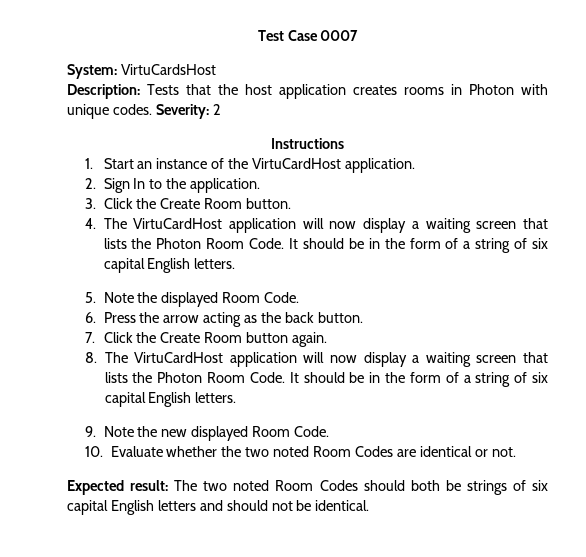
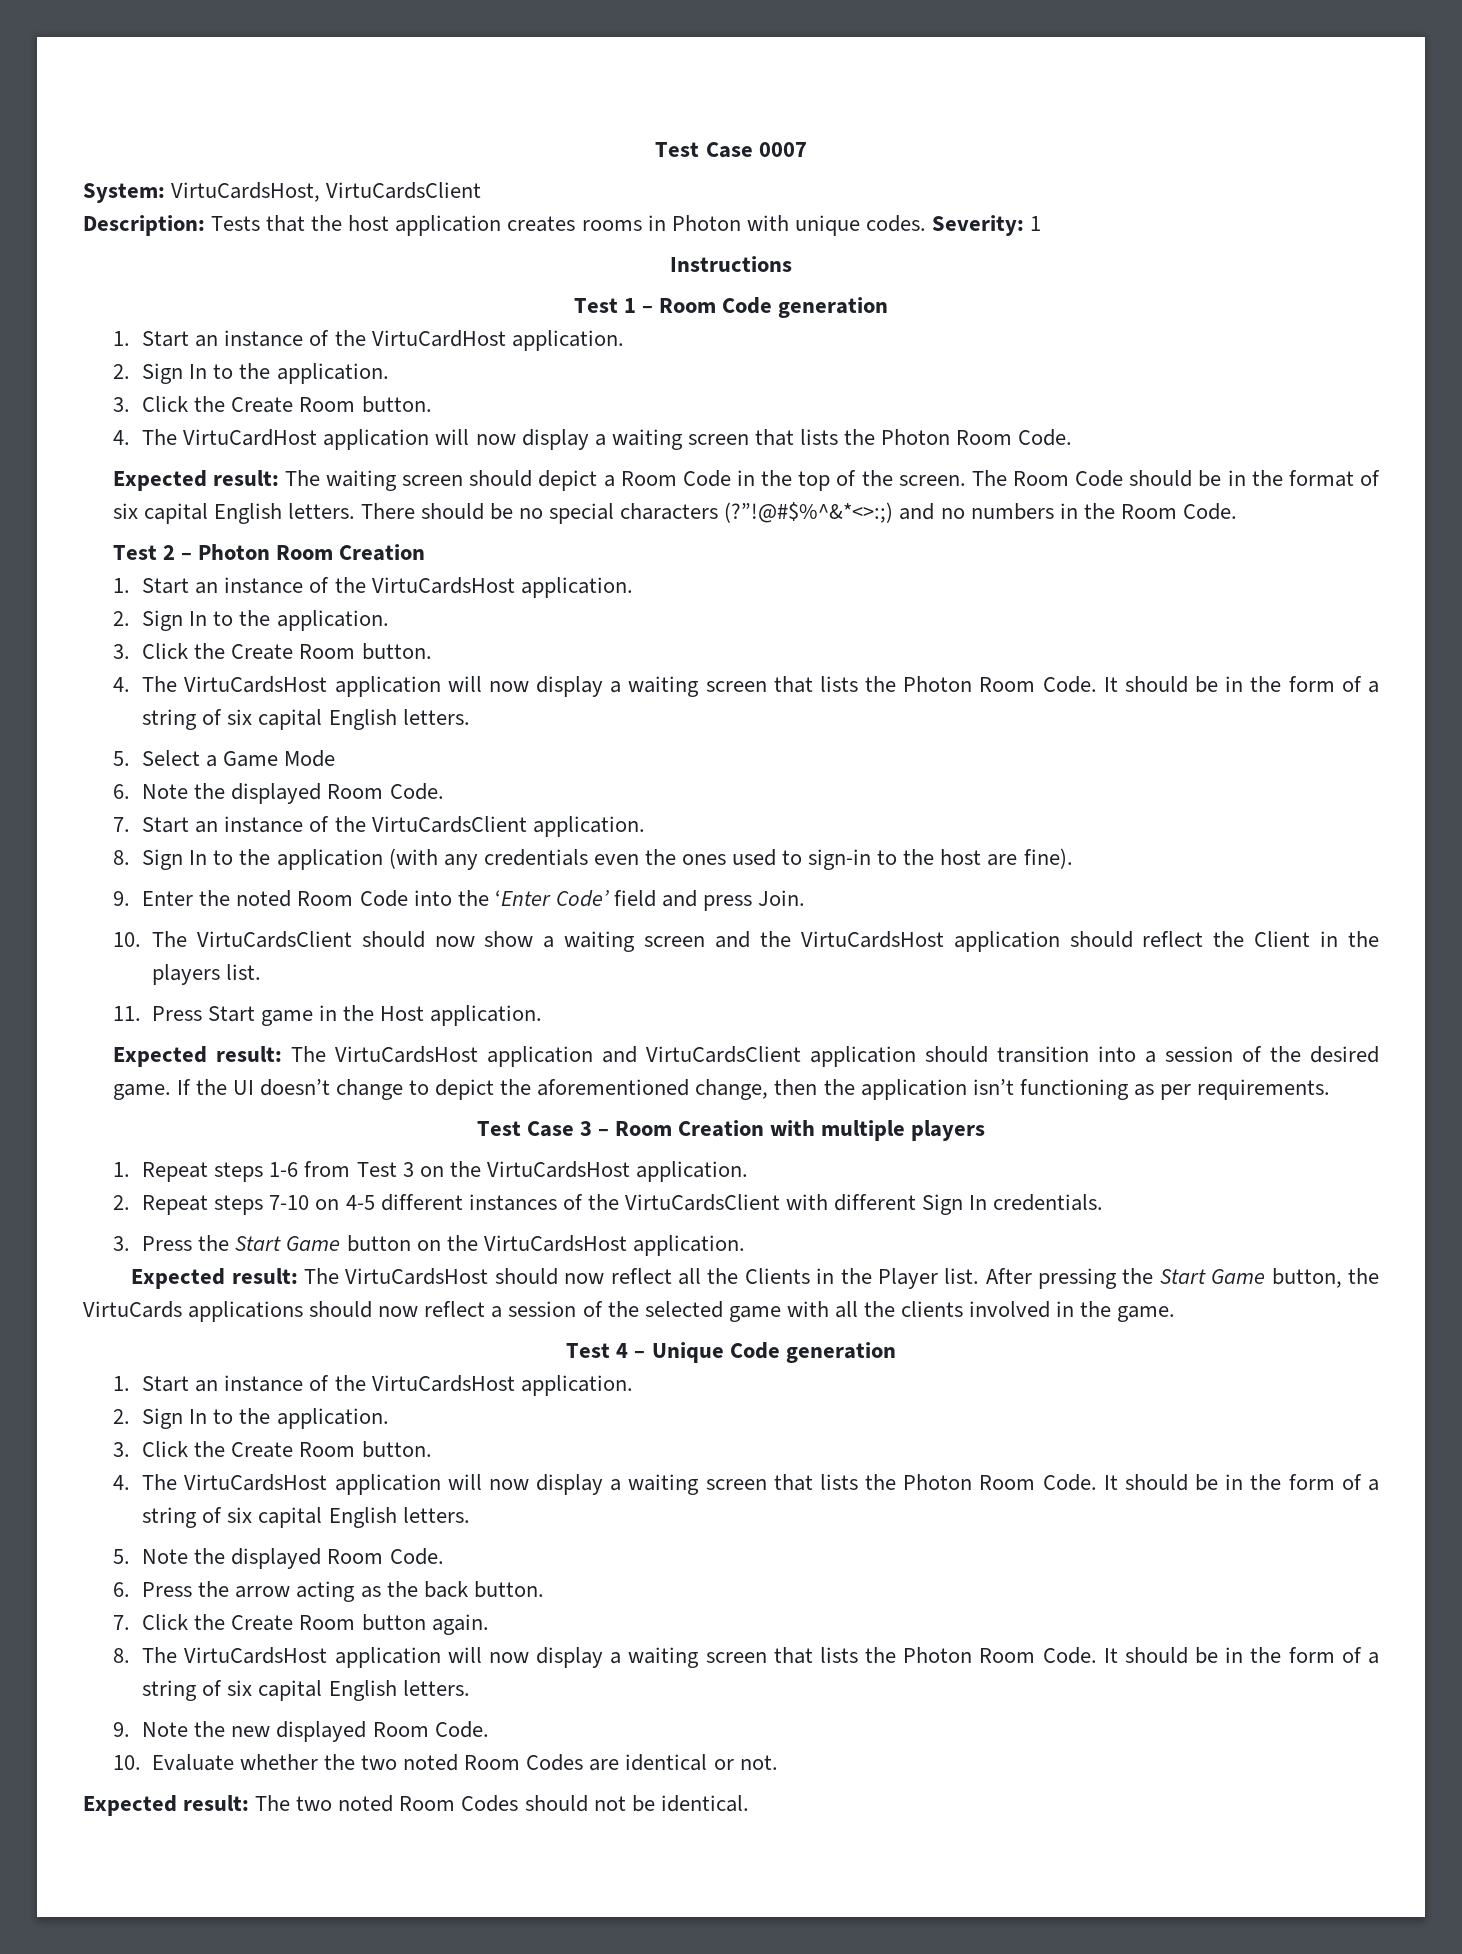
- System: VirtuCardsHost
+ System: VirtuCardsHost, VirtuCardsClient
- Severity: 2
+ Severity: 1
+ Test 1 – Room Code generation
- 4. The VirtuCardHost application will now display a waiting screen that lists the Photon Room Code. It should be in the form of a string of six capital English letters.
+ 4. The VirtuCardHost application will now display a waiting screen that lists the Photon Room Code.
+ Expected result: The waiting screen should depict a Room Code in the top of the screen. The Room Code should be in the format of six capital English letters. There should be no special characters (?”!@#$%^&*<>:;) and no numbers in the Room Code.
+ Test 2 – Photon Room Creation
+ 1. Start an instance of the VirtuCardsHost application.
+ 2. Sign In to the application.
+ 3. Click the Create Room button.
+ 4. The VirtuCardsHost application will now display a waiting screen that lists the Photon Room Code. It should be in the form of a string of six capital English letters.
+ 5. Select a Game Mode
+ 6. Note the displayed Room Code.
+ 7. Start an instance of the VirtuCardsClient application.
+ 8. Sign In to the application (with any credentials even the ones used to sign-in to the host are fine).
+ 9. Enter the noted Room Code into the ‘Enter Code’ field and press Join.
+ 10. The VirtuCardsClient should now show a waiting screen and the VirtuCardsHost application should reflect the Client in the players list.
+ 11. Press Start game in the Host application.
+ Expected result: The VirtuCardsHost application and VirtuCardsClient application should transition into a session of the desired game. If the UI doesn’t change to depict the aforementioned change, then the application isn’t functioning as per requirements.
+ Test Case 3 – Room Creation with multiple players
+ 1. Repeat steps 1-6 from Test 3 on the VirtuCardsHost application.
+ 2. Repeat steps 7-10 on 4-5 different instances of the VirtuCardsClient with different Sign In credentials.
+ 3. Press the Start Game button on the VirtuCardsHost application.
+ Expected result: The VirtuCardsHost should now reflect all the Clients in the Player list. After pressing the Start Game button, the VirtuCards applications should now reflect a session of the selected game with all the clients involved in the game.
+ Test 4 – Unique Code generation
+ 1. Start an instance of the VirtuCardsHost application.
+ 2. Sign In to the application.
+ 3. Click the Create Room button.
+ 4. The VirtuCardsHost application will now display a waiting screen that lists the Photon Room Code. It should be in the form of a string of six capital English letters.
- 8. The VirtuCardHost application will now display a waiting screen that lists the Photon Room Code.
+ 8. The VirtuCardsHost application will now display a waiting screen that lists the Photon Room Code.
- Expected result: The two noted Room Codes should both be strings of six capital English letters and should not be identical.
+ Expected result: The two noted Room Codes should not be identical.

